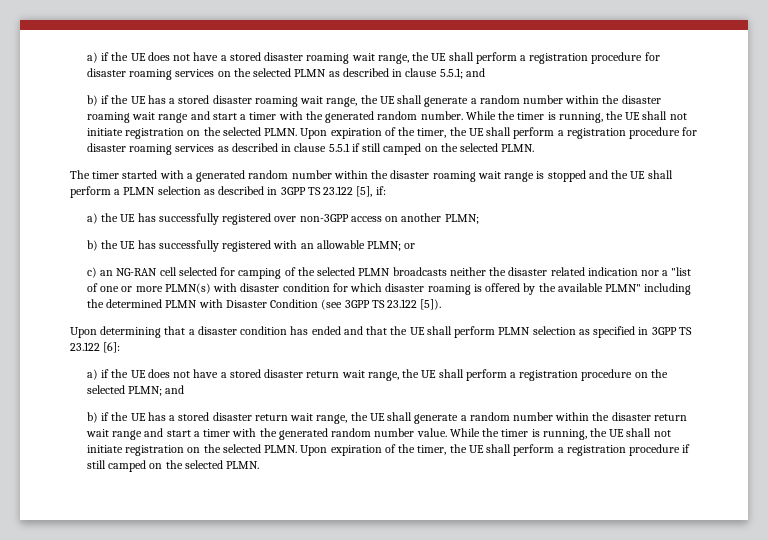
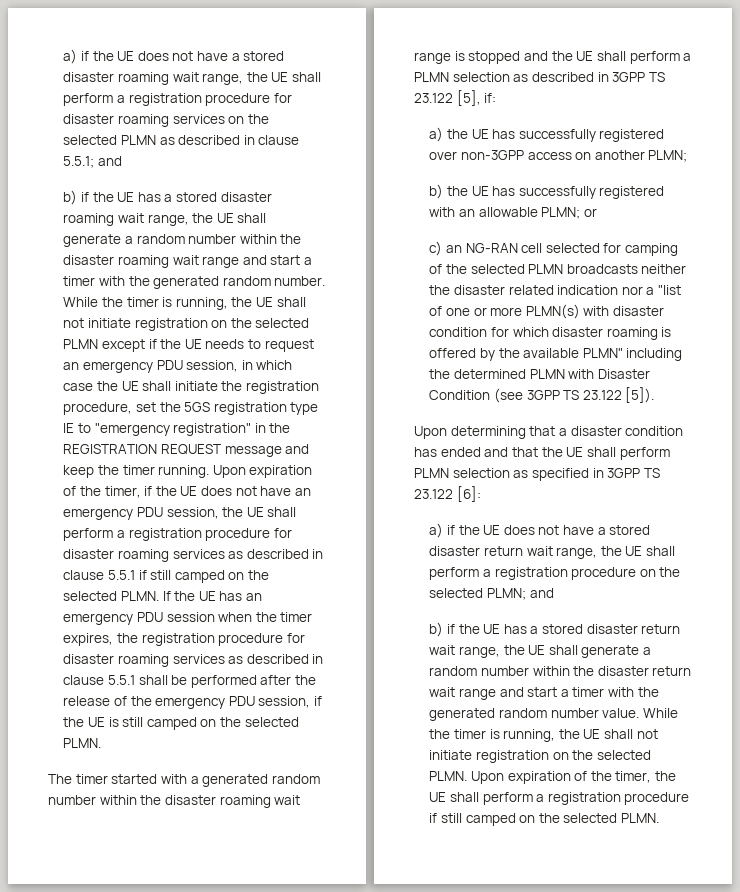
- While the timer is running, the UE shall not initiate registration on the selected PLMN. Upon expiration of the timer, the UE shall perform a registration procedure for disaster roaming services as described in clause 5.5.1 if still camped on the selected PLMN.
+ While the timer is running, the UE shall not initiate registration on the selected PLMN except if the UE needs to request an emergency PDU session, in which case the UE shall initiate the registration procedure, set the 5GS registration type IE to "emergency registration" in the REGISTRATION REQUEST message and keep the timer running. Upon expiration of the timer, if the UE does not have an emergency PDU session, the UE shall perform a registration procedure for disaster roaming services as described in clause 5.5.1 if still camped on the selected PLMN. If the UE has an emergency PDU session when the timer expires, the registration procedure for disaster roaming services as described in clause 5.5.1 shall be performed after the release of the emergency PDU session, if the UE is still camped on the selected PLMN.

